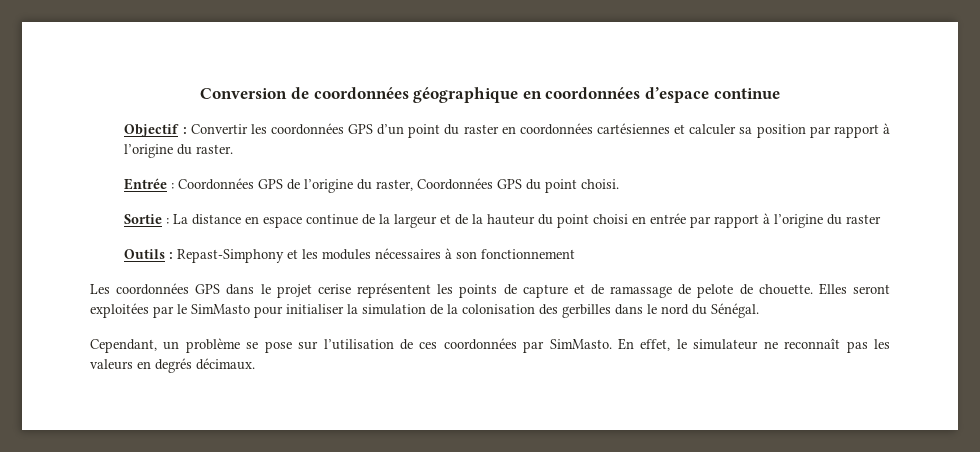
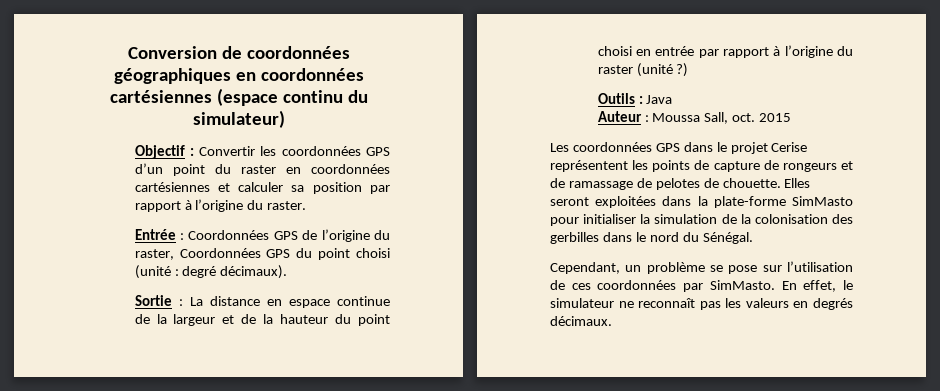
- Conversion de coordonnées géographique en coordonnées d’espace continue
+ Conversion de coordonnées géographiques en coordonnées cartésiennes (espace continu du simulateur)
- Entrée : Coordonnées GPS de l’origine du raster, Coordonnées GPS du point choisi.
+ Entrée : Coordonnées GPS de l’origine du raster, Coordonnées GPS du point choisi (unité : degré décimaux).
- Sortie : La distance en espace continue de la largeur et de la hauteur du point choisi en entrée par rapport à l’origine du raster
+ Sortie : La distance en espace continue de la largeur et de la hauteur du point choisi en entrée par rapport à l’origine du raster (unité ?)
- Outils : Repast-Simphony et les modules nécessaires à son fonctionnement
+ Outils : Java
+ Auteur : Moussa Sall, oct. 2015
- Les coordonnées GPS dans le projet cerise représentent les points de capture et de ramassage de pelote de chouette.
+ Les coordonnées GPS dans le projet Cerise représentent les points de capture de rongeurs et de ramassage de pelotes de chouette.
- Elles seront exploitées par le SimMasto pour initialiser la simulation de la colonisation des gerbilles dans le nord du Sénégal.
+ Elles seront exploitées dans la plate-forme SimMasto pour initialiser la simulation de la colonisation des gerbilles dans le nord du Sénégal.

